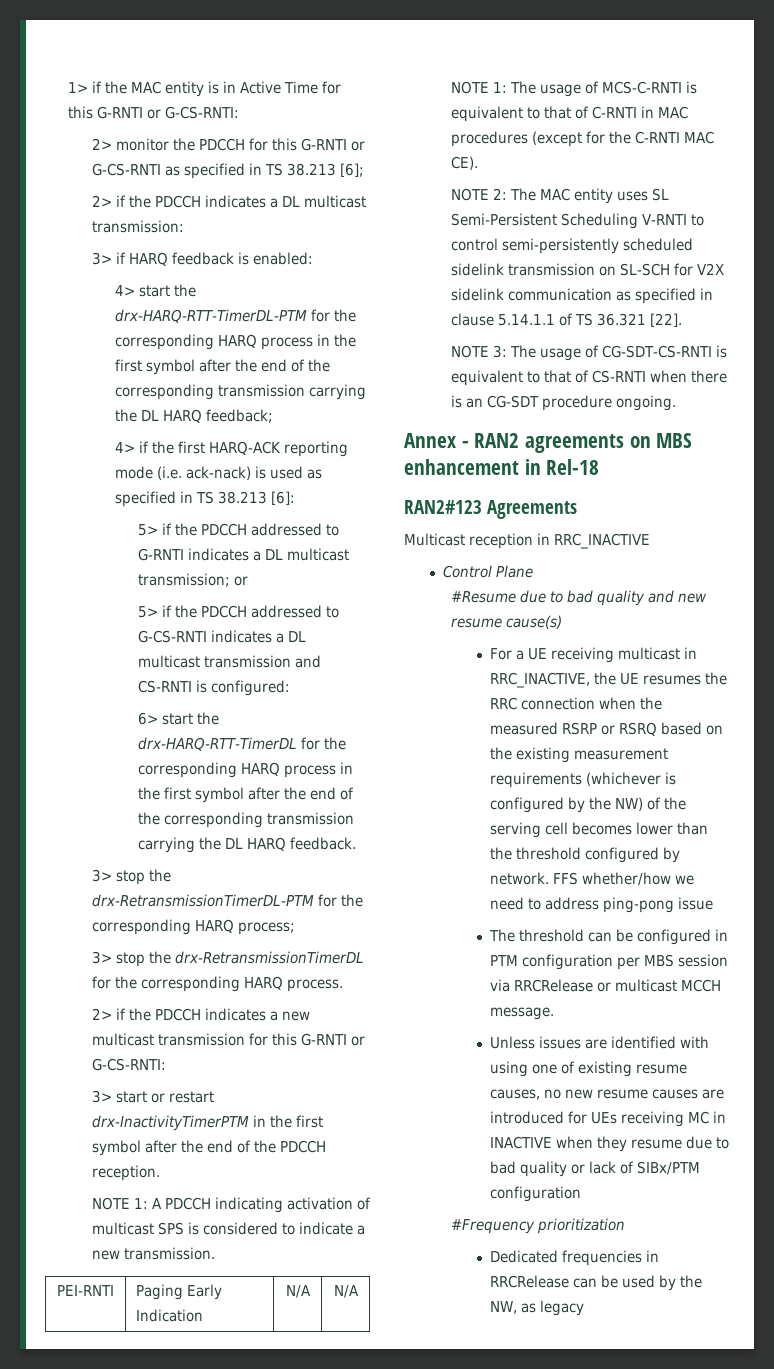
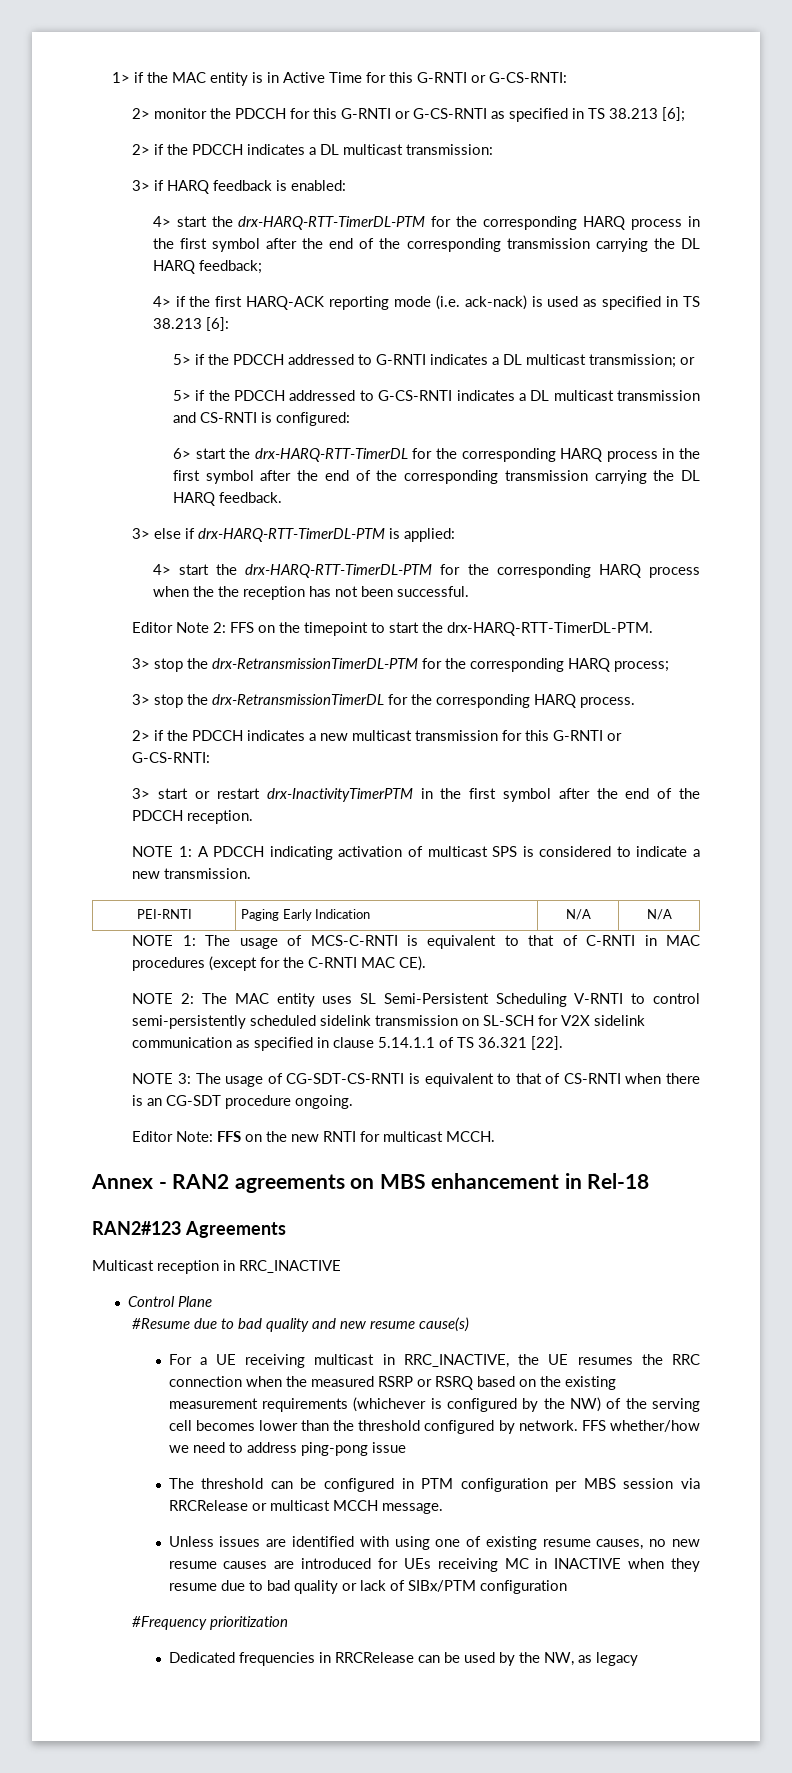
+ 3> else if drx-HARQ-RTT-TimerDL-PTM is applied:
+ 4> start the drx-HARQ-RTT-TimerDL-PTM for the corresponding HARQ process when the the reception has not been successful.
+ Editor Note 2: FFS on the timepoint to start the drx-HARQ-RTT-TimerDL-PTM.
+ Editor Note: FFS on the new RNTI for multicast MCCH.

